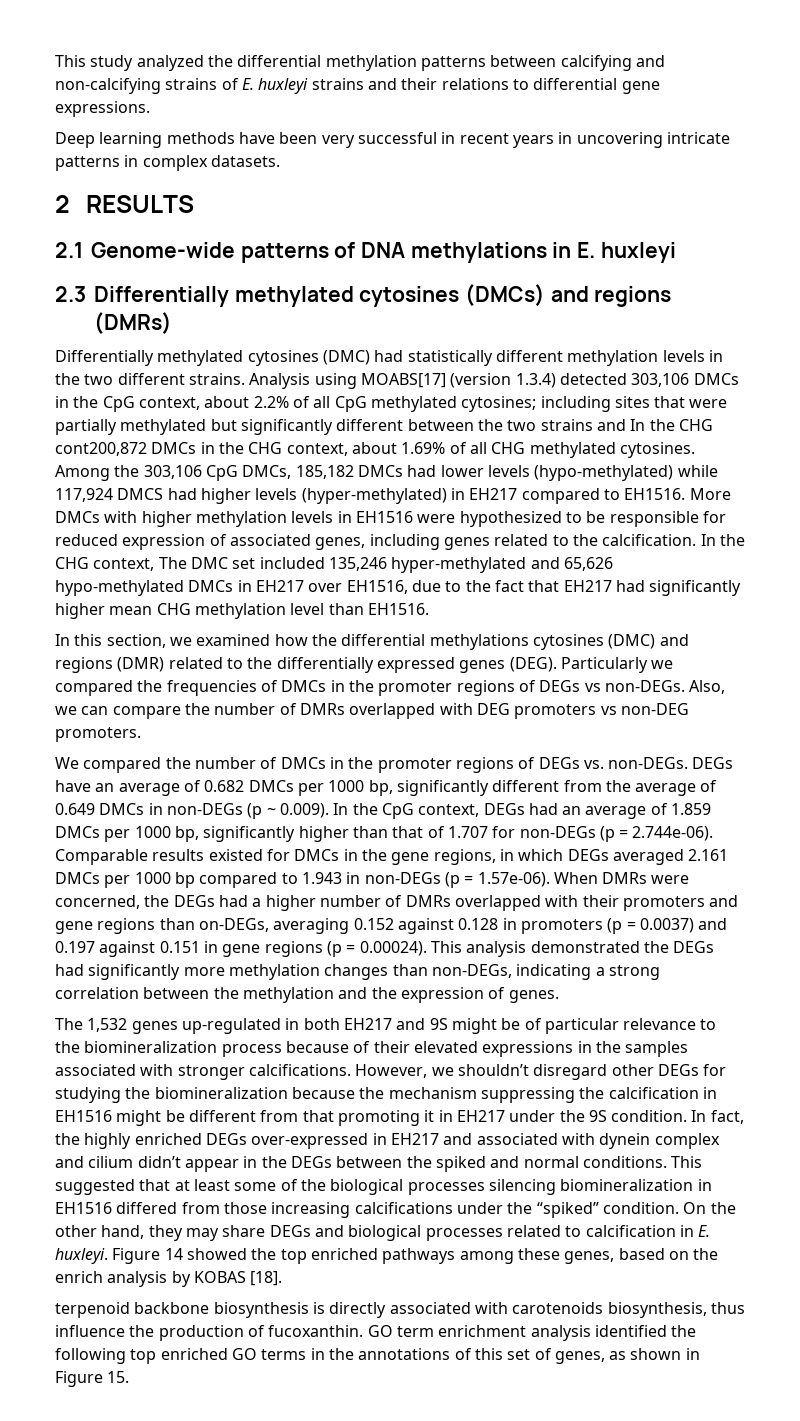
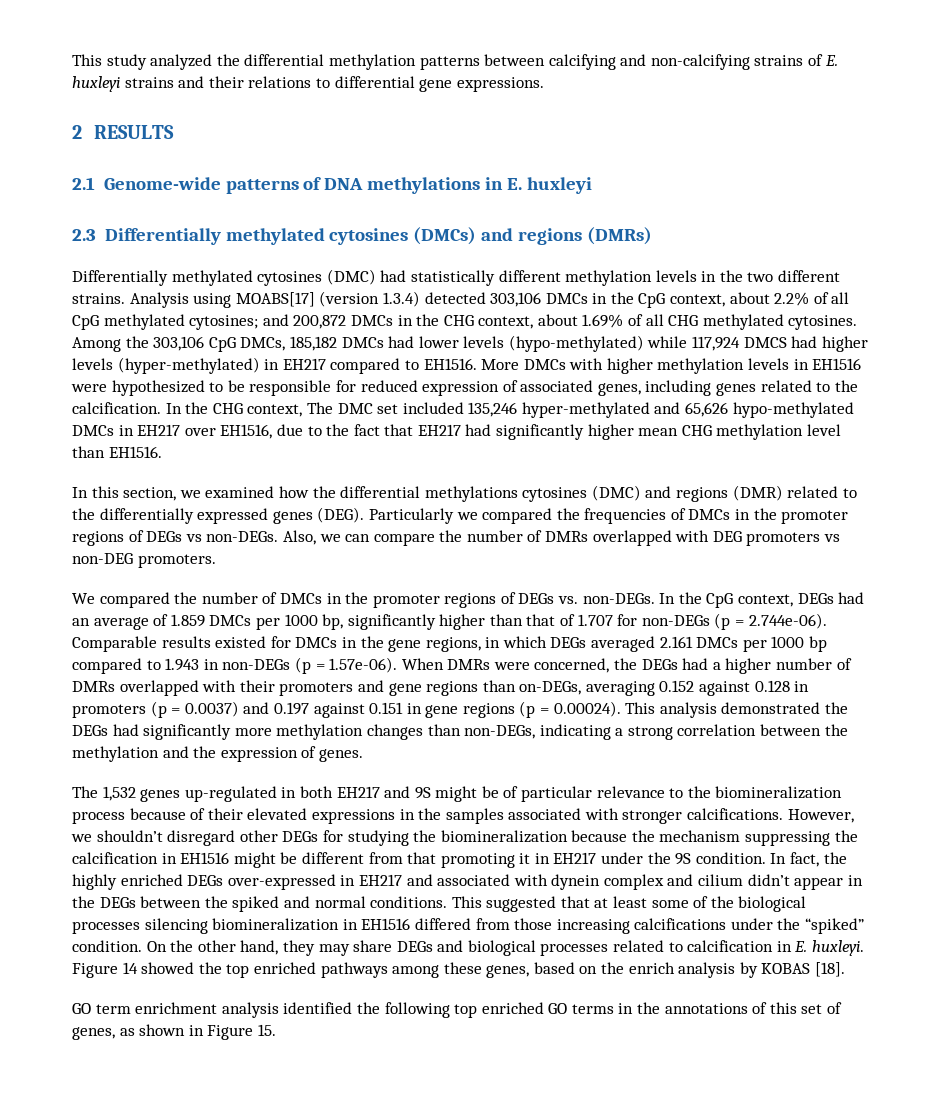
- Deep learning methods have been very successful in recent years in uncovering intricate patterns in complex datasets.
- Analysis using MOABS[17] (version 1.3.4) detected 303,106 DMCs in the CpG context, about 2.2% of all CpG methylated cytosines; including sites that were partially methylated but significantly different between the two strains and In the CHG cont200,872 DMCs in the CHG context, about 1.69% of all CHG methylated cytosines.
+ Analysis using MOABS[17] (version 1.3.4) detected 303,106 DMCs in the CpG context, about 2.2% of all CpG methylated cytosines; and 200,872 DMCs in the CHG context, about 1.69% of all CHG methylated cytosines.
- DEGs have an average of 0.682 DMCs per 1000 bp, significantly different from the average of 0.649 DMCs in non-DEGs (p ~ 0.009). In the CpG context, DEGs had an average of 1.859 DMCs per 1000 bp, significantly higher than that of 1.707 for non-DEGs (p = 2.744e-06). Comparable results existed for DMCs in the gene regions, in which DEGs averaged 2.161 DMCs per 1000 bp compared to 1.943 in non-DEGs (p = 1.57e-06). When DMRs were concerned, the DEGs had a higher number of DMRs overlapped with their promoters and gene regions than on-DEGs, averaging 0.152 against 0.128 in promoters (p = 0.0037) and 0.197 against 0.151 in gene regions (p = 0.00024). This analysis demonstrated the DEGs had significantly more methylation changes than non-DEGs, indicating a strong correlation between the methylation and the expression of genes.
+ In the CpG context, DEGs had an average of 1.859 DMCs per 1000 bp, significantly higher than that of 1.707 for non-DEGs (p = 2.744e-06). Comparable results existed for DMCs in the gene regions, in which DEGs averaged 2.161 DMCs per 1000 bp compared to 1.943 in non-DEGs (p = 1.57e-06). When DMRs were concerned, the DEGs had a higher number of DMRs overlapped with their promoters and gene regions than on-DEGs, averaging 0.152 against 0.128 in promoters (p = 0.0037) and 0.197 against 0.151 in gene regions (p = 0.00024). This analysis demonstrated the DEGs had significantly more methylation changes than non-DEGs, indicating a strong correlation between the methylation and the expression of genes.
- terpenoid backbone biosynthesis is directly associated with carotenoids biosynthesis, thus influence the production of fucoxanthin.

